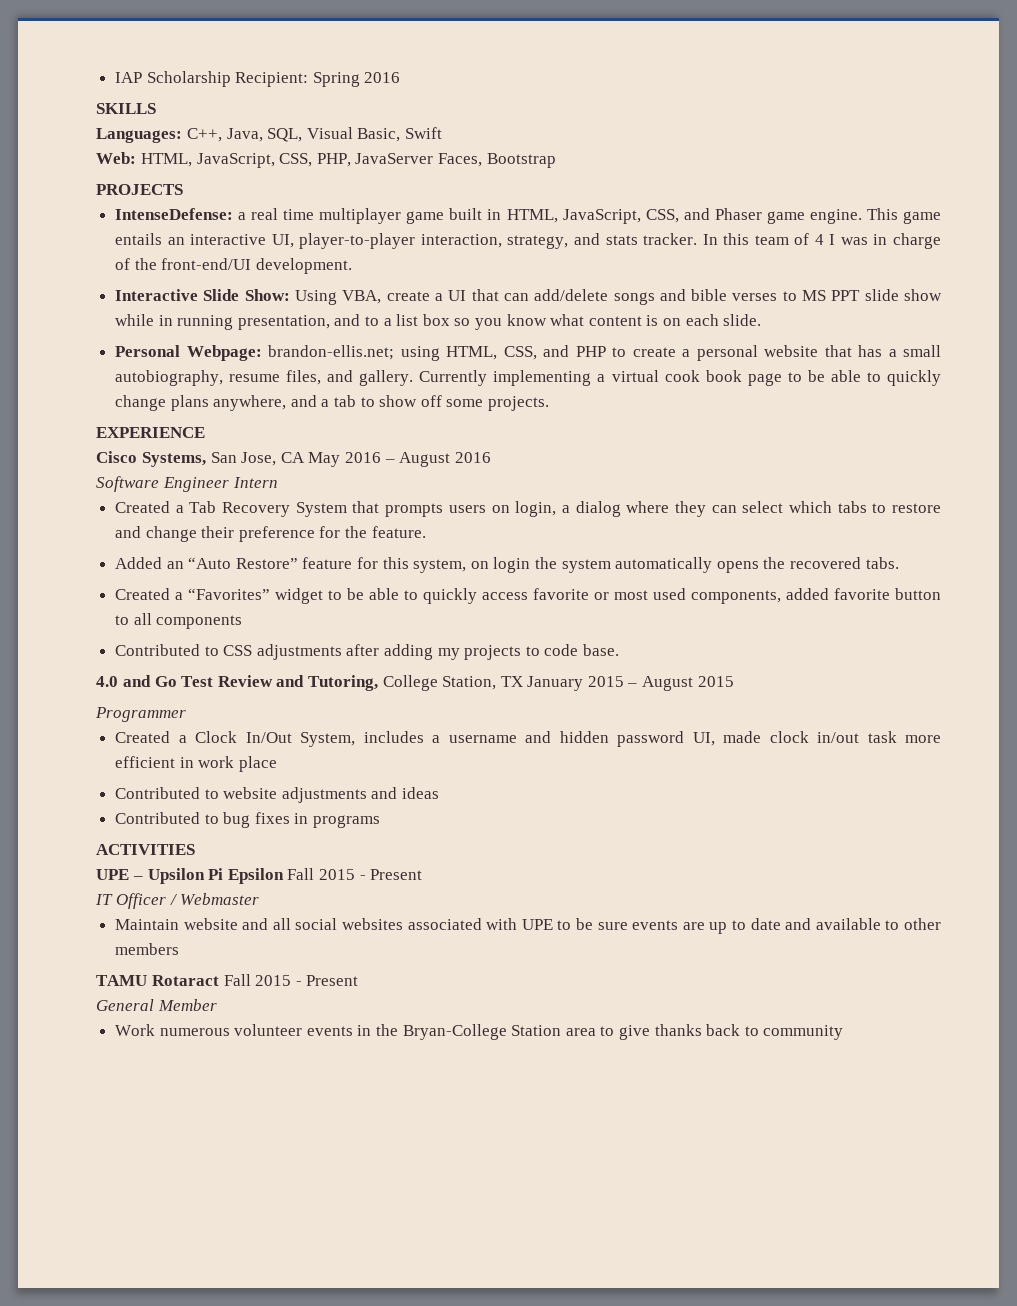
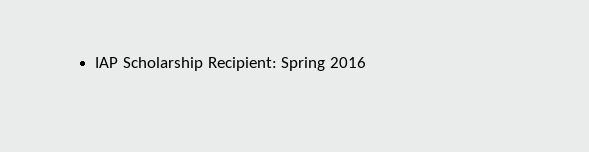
- SKILLS
- Languages: C++, Java, SQL, Visual Basic, Swift
- Web: HTML, JavaScript, CSS, PHP, JavaServer Faces, Bootstrap
- PROJECTS
- IntenseDefense: a real time multiplayer game built in HTML, JavaScript, CSS, and Phaser game engine. This game entails an interactive UI, player-to-player interaction, strategy, and stats tracker. In this team of 4 I was in charge of the front-end/UI development.
- Interactive Slide Show: Using VBA, create a UI that can add/delete songs and bible verses to MS PPT slide show while in running presentation, and to a list box so you know what content is on each slide.
- Personal Webpage: brandon-ellis.net; using HTML, CSS, and PHP to create a personal website that has a small autobiography, resume files, and gallery. Currently implementing a virtual cook book page to be able to quickly change plans anywhere, and a tab to show off some projects.
- EXPERIENCE
- Cisco Systems, San Jose, CA May 2016 – August 2016
- Software Engineer Intern
- Created a Tab Recovery System that prompts users on login, a dialog where they can select which tabs to restore and change their preference for the feature.
- Added an “Auto Restore” feature for this system, on login the system automatically opens the recovered tabs.
- Created a “Favorites” widget to be able to quickly access favorite or most used components, added favorite button to all components
- Contributed to CSS adjustments after adding my projects to code base.
- 4.0 and Go Test Review and Tutoring, College Station, TX January 2015 – August 2015
- Programmer
- Created a Clock In/Out System, includes a username and hidden password UI, made clock in/out task more efficient in work place
- Contributed to website adjustments and ideas
- Contributed to bug fixes in programs
- ACTIVITIES
- UPE – Upsilon Pi Epsilon Fall 2015 - Present
- IT Officer / Webmaster
- Maintain website and all social websites associated with UPE to be sure events are up to date and available to other members
- TAMU Rotaract Fall 2015 - Present
- General Member
- Work numerous volunteer events in the Bryan-College Station area to give thanks back to community

